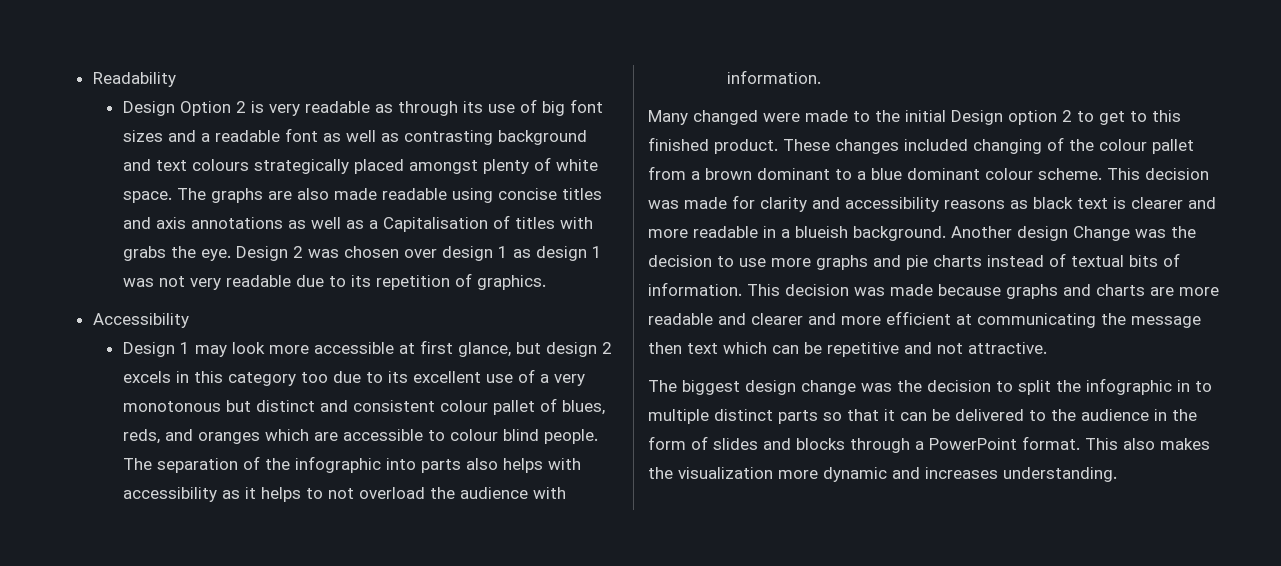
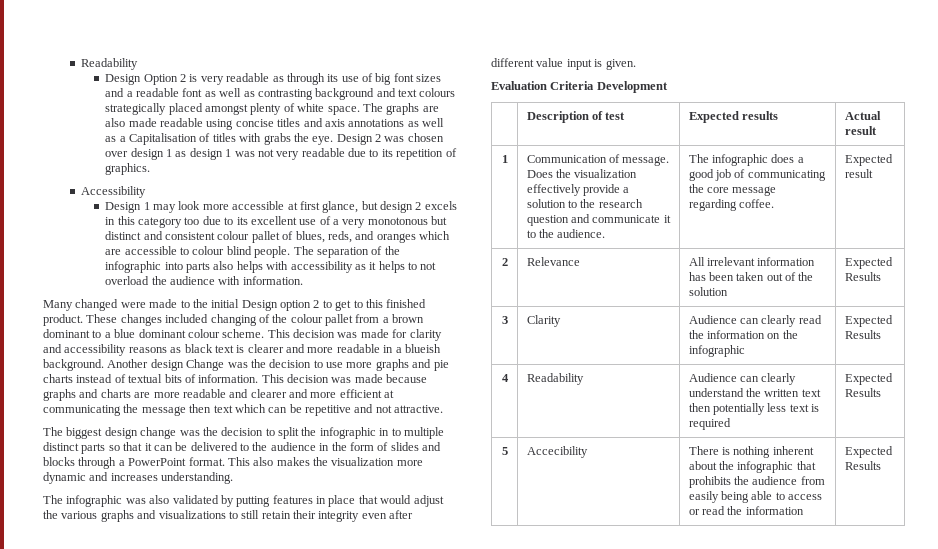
+ The infographic was also validated by putting features in place that would adjust the various graphs and visualizations to still retain their integrity even after different value input is given.
+ Evaluation Criteria Development
+ | Description of test | Expected results | Actual result
+ 1 | Communication of message. Does the visualization effectively provide a solution to the research question and communicate it to the audience. | The infographic does a good job of communicating the core message regarding coffee. | Expected result
+ 2 | Relevance | All irrelevant information has been taken out of the solution | Expected Results
+ 3 | Clarity | Audience can clearly read the information on the infographic | Expected Results
+ 4 | Readability | Audience can clearly understand the written text then potentially less text is required | Expected Results
+ 5 | Accecibility | There is nothing inherent about the infographic that prohibits the audience from easily being able to access or read the information | Expected Results

